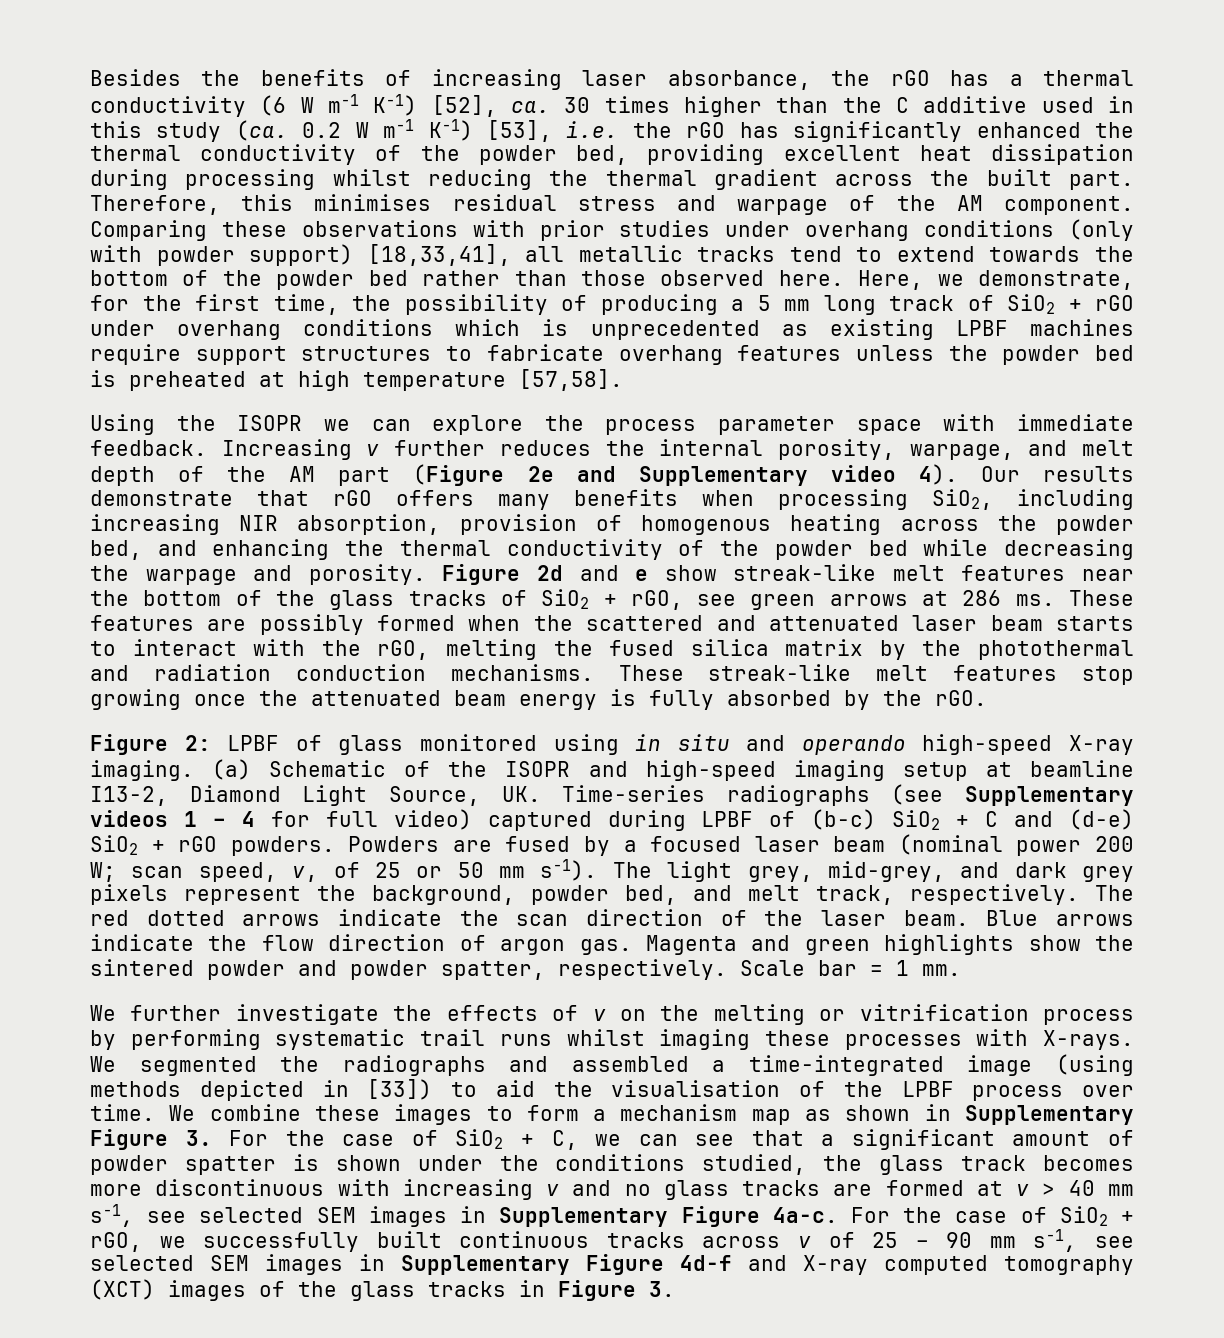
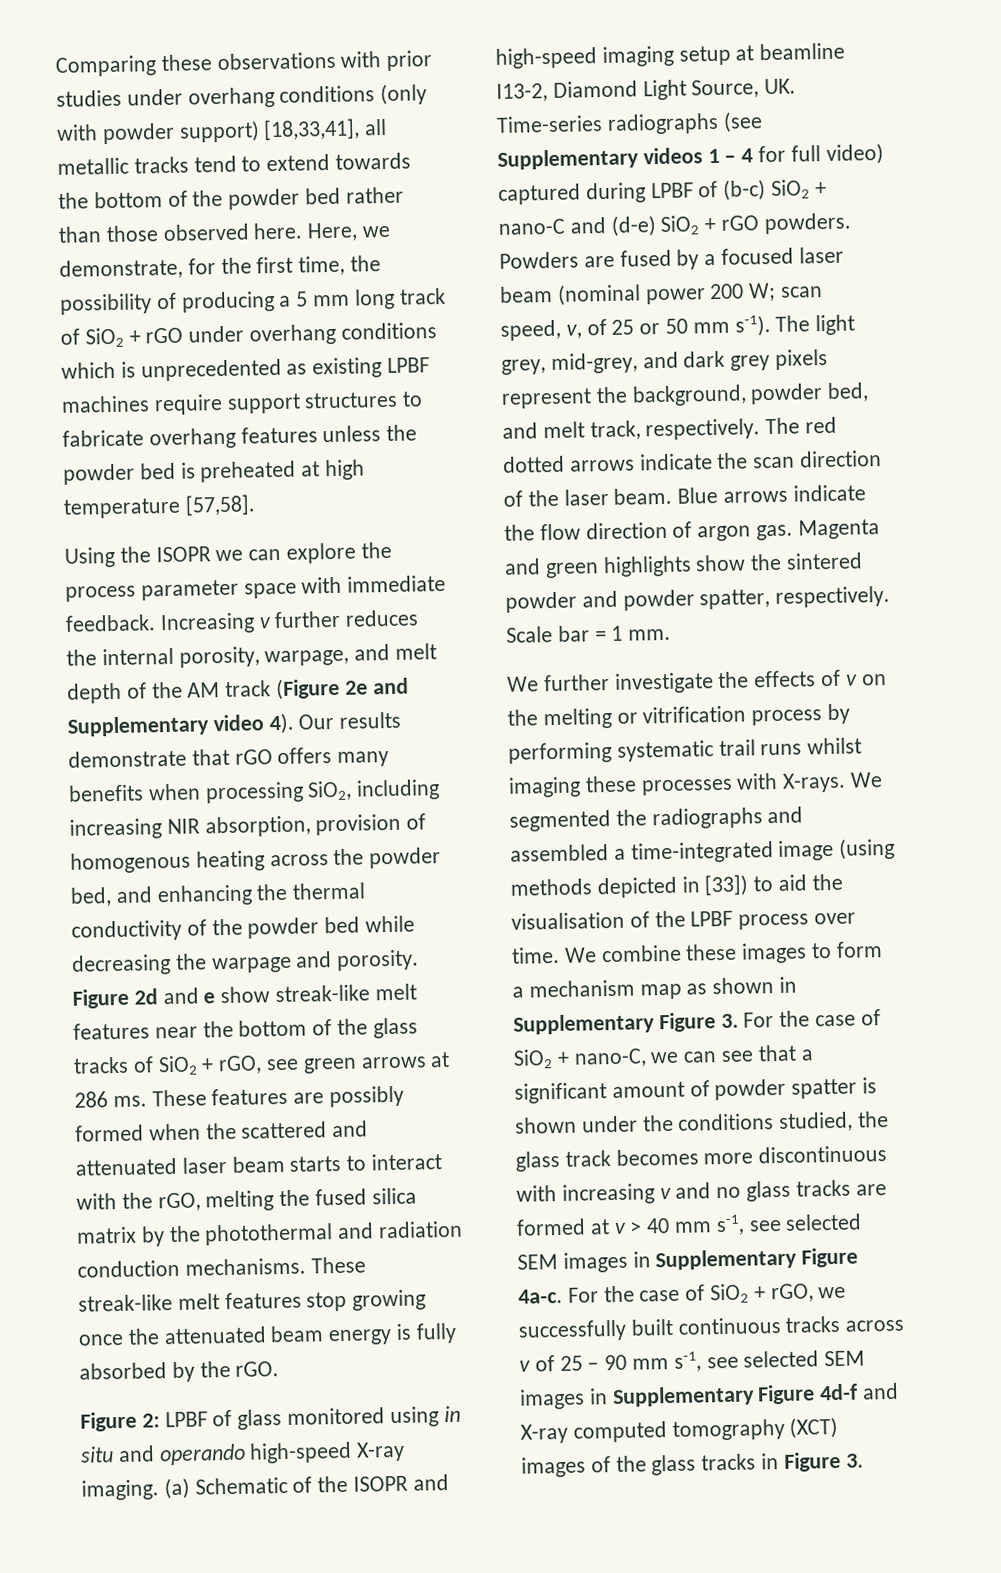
- Besides the benefits of increasing laser absorbance, the rGO has a thermal conductivity (6 W m-1 K-1) [52], ca. 30 times higher than the C additive used in this study (ca. 0.2 W m-1 K-1) [53], i.e. the rGO has significantly enhanced the thermal conductivity of the powder bed, providing excellent heat dissipation during processing whilst reducing the thermal gradient across the built part. Therefore, this minimises residual stress and warpage of the AM component.
- Increasing v further reduces the internal porosity, warpage, and melt depth of the AM part (Figure 2e and Supplementary video 4).
+ Increasing v further reduces the internal porosity, warpage, and melt depth of the AM track (Figure 2e and Supplementary video 4).
- (a) Schematic of the ISOPR and high-speed imaging setup at beamline I13-2, Diamond Light Source, UK. Time-series radiographs (see Supplementary videos 1 – 4 for full video) captured during LPBF of (b-c) SiO2 + C and (d-e) SiO2 + rGO powders.
+ (a) Schematic of the ISOPR and high-speed imaging setup at beamline I13-2, Diamond Light Source, UK. Time-series radiographs (see Supplementary videos 1 – 4 for full video) captured during LPBF of (b-c) SiO2 + nano-C and (d-e) SiO2 + rGO powders.
- We combine these images to form a mechanism map as shown in Supplementary Figure 3. For the case of SiO2 + C, we can see that a significant amount of powder spatter is shown under the conditions studied, the glass track becomes more discontinuous with increasing v and no glass tracks are formed at v > 40 mm s-1, see selected SEM images in Supplementary Figure 4a-c.
+ We combine these images to form a mechanism map as shown in Supplementary Figure 3. For the case of SiO2 + nano-C, we can see that a significant amount of powder spatter is shown under the conditions studied, the glass track becomes more discontinuous with increasing v and no glass tracks are formed at v > 40 mm s-1, see selected SEM images in Supplementary Figure 4a-c.

